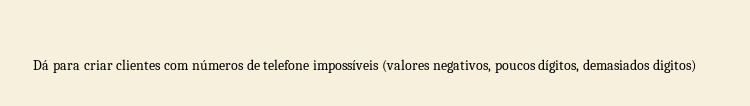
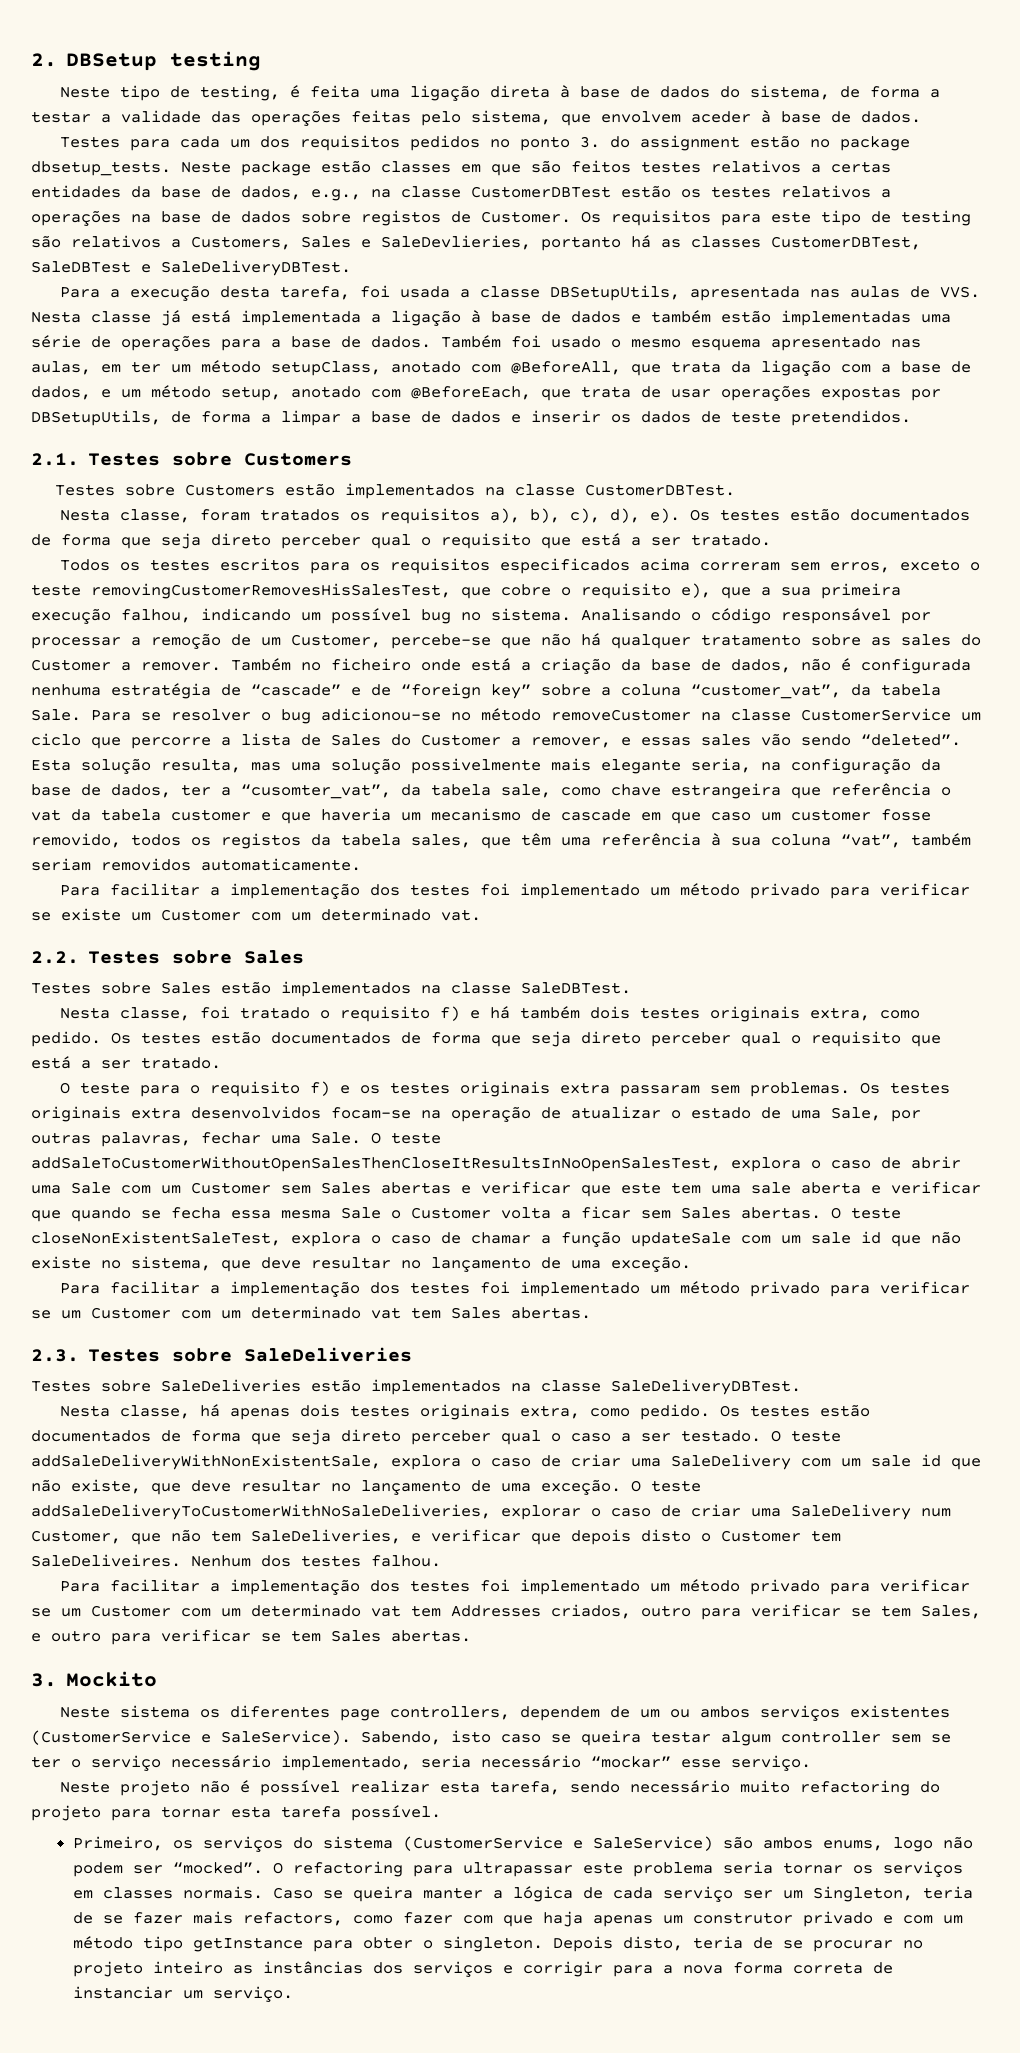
- Dá para criar clientes com números de telefone impossíveis (valores negativos, poucos dígitos, demasiados digitos)
+ 2. DBSetup testing
+ Neste tipo de testing, é feita uma ligação direta à base de dados do sistema, de forma a testar a validade das operações feitas pelo sistema, que envolvem aceder à base de dados.
+ Testes para cada um dos requisitos pedidos no ponto 3. do assignment estão no package dbsetup_tests. Neste package estão classes em que são feitos testes relativos a certas entidades da base de dados, e.g., na classe CustomerDBTest estão os testes relativos a operações na base de dados sobre registos de Customer. Os requisitos para este tipo de testing são relativos a Customers, Sales e SaleDevlieries, portanto há as classes CustomerDBTest, SaleDBTest e SaleDeliveryDBTest.
+ Para a execução desta tarefa, foi usada a classe DBSetupUtils, apresentada nas aulas de VVS. Nesta classe já está implementada a ligação à base de dados e também estão implementadas uma série de operações para a base de dados. Também foi usado o mesmo esquema apresentado nas aulas, em ter um método setupClass, anotado com @BeforeAll, que trata da ligação com a base de dados, e um método setup, anotado com @BeforeEach, que trata de usar operações expostas por DBSetupUtils, de forma a limpar a base de dados e inserir os dados de teste pretendidos.
+ 2.1. Testes sobre Customers
+ Testes sobre Customers estão implementados na classe CustomerDBTest.
+ Nesta classe, foram tratados os requisitos a), b), c), d), e). Os testes estão documentados de forma que seja direto perceber qual o requisito que está a ser tratado.
+ Todos os testes escritos para os requisitos especificados acima correram sem erros, exceto o teste removingCustomerRemovesHisSalesTest, que cobre o requisito e), que a sua primeira execução falhou, indicando um possível bug no sistema. Analisando o código responsável por processar a remoção de um Customer, percebe-se que não há qualquer tratamento sobre as sales do Customer a remover. Também no ficheiro onde está a criação da base de dados, não é configurada nenhuma estratégia de “cascade” e de “foreign key” sobre a coluna “customer_vat”, da tabela Sale. Para se resolver o bug adicionou-se no método removeCustomer na classe CustomerService um ciclo que percorre a lista de Sales do Customer a remover, e essas sales vão sendo “deleted”. Esta solução resulta, mas uma solução possivelmente mais elegante seria, na configuração da base de dados, ter a “cusomter_vat”, da tabela sale, como chave estrangeira que referência o vat da tabela customer e que haveria um mecanismo de cascade em que caso um customer fosse removido, todos os registos da tabela sales, que têm uma referência à sua coluna “vat”, também seriam removidos automaticamente.
+ Para facilitar a implementação dos testes foi implementado um método privado para verificar se existe um Customer com um determinado vat.
+ 2.2. Testes sobre Sales
+ Testes sobre Sales estão implementados na classe SaleDBTest.
+ Nesta classe, foi tratado o requisito f) e há também dois testes originais extra, como pedido. Os testes estão documentados de forma que seja direto perceber qual o requisito que está a ser tratado.
+ O teste para o requisito f) e os testes originais extra passaram sem problemas. Os testes originais extra desenvolvidos focam-se na operação de atualizar o estado de uma Sale, por outras palavras, fechar uma Sale. O teste addSaleToCustomerWithoutOpenSalesThenCloseItResultsInNoOpenSalesTest, explora o caso de abrir uma Sale com um Customer sem Sales abertas e verificar que este tem uma sale aberta e verificar que quando se fecha essa mesma Sale o Customer volta a ficar sem Sales abertas. O teste closeNonExistentSaleTest, explora o caso de chamar a função updateSale com um sale id que não existe no sistema, que deve resultar no lançamento de uma exceção.
+ Para facilitar a implementação dos testes foi implementado um método privado para verificar se um Customer com um determinado vat tem Sales abertas.
+ 2.3. Testes sobre SaleDeliveries
+ Testes sobre SaleDeliveries estão implementados na classe SaleDeliveryDBTest.
+ Nesta classe, há apenas dois testes originais extra, como pedido. Os testes estão documentados de forma que seja direto perceber qual o caso a ser testado. O teste addSaleDeliveryWithNonExistentSale, explora o caso de criar uma SaleDelivery com um sale id que não existe, que deve resultar no lançamento de uma exceção. O teste addSaleDeliveryToCustomerWithNoSaleDeliveries, explorar o caso de criar uma SaleDelivery num Customer, que não tem SaleDeliveries, e verificar que depois disto o Customer tem SaleDeliveires. Nenhum dos testes falhou.
+ Para facilitar a implementação dos testes foi implementado um método privado para verificar se um Customer com um determinado vat tem Addresses criados, outro para verificar se tem Sales, e outro para verificar se tem Sales abertas.
+ 3. Mockito
+ Neste sistema os diferentes page controllers, dependem de um ou ambos serviços existentes (CustomerService e SaleService). Sabendo, isto caso se queira testar algum controller sem se ter o serviço necessário implementado, seria necessário “mockar” esse serviço.
+ Neste projeto não é possível realizar esta tarefa, sendo necessário muito refactoring do projeto para tornar esta tarefa possível.
+ Primeiro, os serviços do sistema (CustomerService e SaleService) são ambos enums, logo não podem ser “mocked”. O refactoring para ultrapassar este problema seria tornar os serviços em classes normais. Caso se queira manter a lógica de cada serviço ser um Singleton, teria de se fazer mais refactors, como fazer com que haja apenas um construtor privado e com um método tipo getInstance para obter o singleton. Depois disto, teria de se procurar no projeto inteiro as instâncias dos serviços e corrigir para a nova forma correta de instanciar um serviço.

